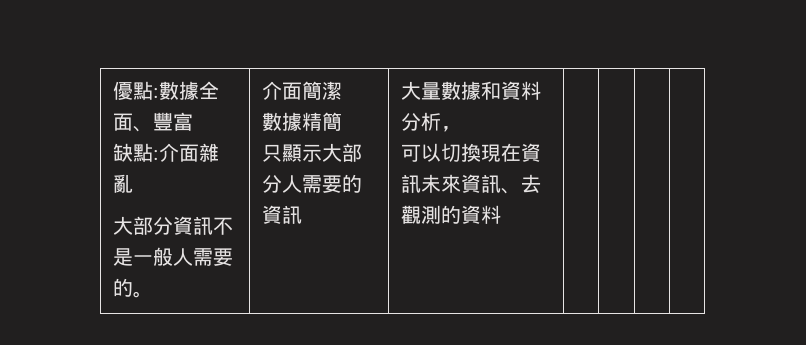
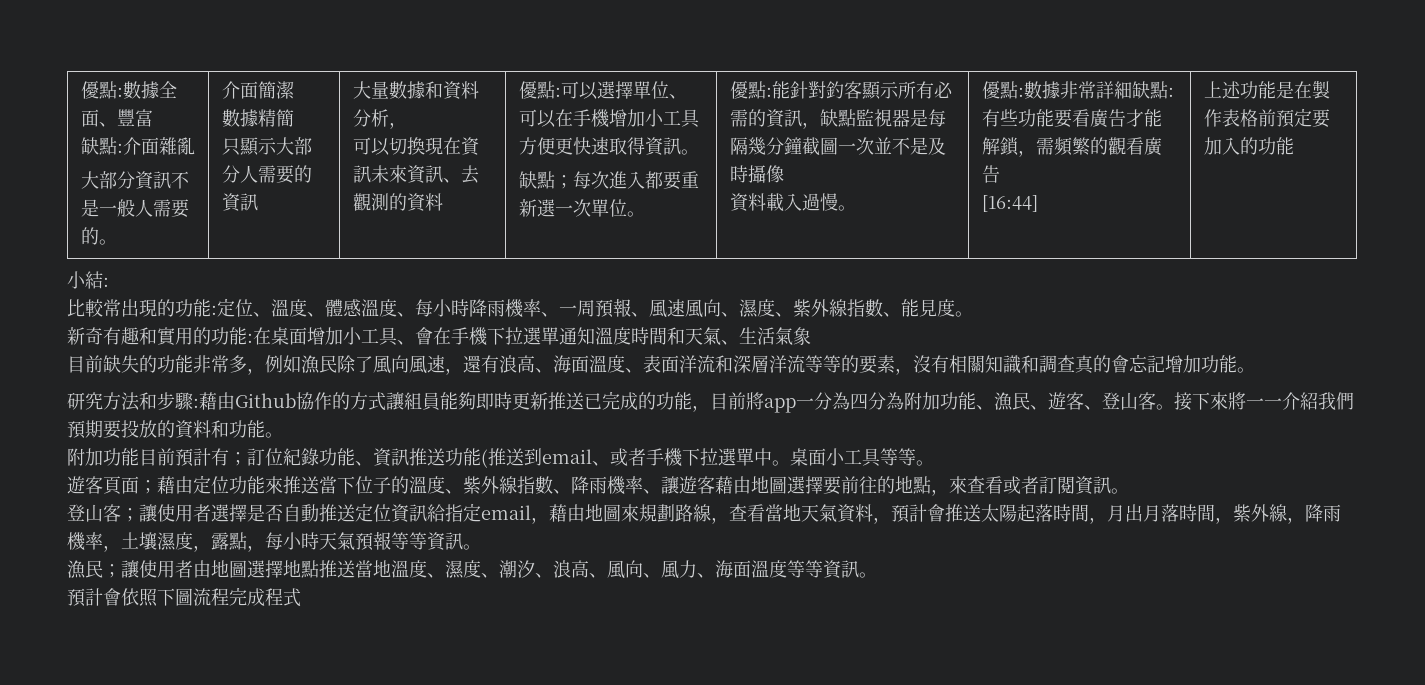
+ 優點:可以選擇單位、可以在手機增加小工具方便更快速取得資訊。
+ 缺點；每次進入都要重新選一次單位。 | 優點:能針對釣客顯示所有必需的資訊，缺點監視器是每隔幾分鐘截圖一次並不是及時攝像
+ 資料載入過慢。 | 優點:數據非常詳細缺點:有些功能要看廣告才能解鎖，需頻繁的觀看廣告
+ [16:44] | 上述功能是在製作表格前預定要加入的功能
+ 小結:
+ 比較常出現的功能:定位、溫度、體感溫度、每小時降雨機率、一周預報、風速風向、濕度、紫外線指數、能見度。
+ 新奇有趣和實用的功能:在桌面增加小工具、會在手機下拉選單通知溫度時間和天氣、生活氣象
+ 目前缺失的功能非常多，例如漁民除了風向風速，還有浪高、海面溫度、表面洋流和深層洋流等等的要素，沒有相關知識和調查真的會忘記增加功能。
+ 研究方法和步驟:藉由Github協作的方式讓組員能夠即時更新推送已完成的功能，目前將app一分為四分為附加功能、漁民、遊客、登山客。接下來將一一介紹我們預期要投放的資料和功能。
+ 附加功能目前預計有；訂位紀錄功能、資訊推送功能(推送到email、或者手機下拉選單中。桌面小工具等等。
+ 遊客頁面；藉由定位功能來推送當下位子的溫度、紫外線指數、降雨機率、讓遊客藉由地圖選擇要前往的地點，來查看或者訂閱資訊。
+ 登山客；讓使用者選擇是否自動推送定位資訊給指定email，藉由地圖來規劃路線，查看當地天氣資料，預計會推送太陽起落時間，月出月落時間，紫外線，降雨機率，土壤濕度，露點，每小時天氣預報等等資訊。
+ 漁民；讓使用者由地圖選擇地點推送當地溫度、濕度、潮汐、浪高、風向、風力、海面溫度等等資訊。
+ 預計會依照下圖流程完成程式

